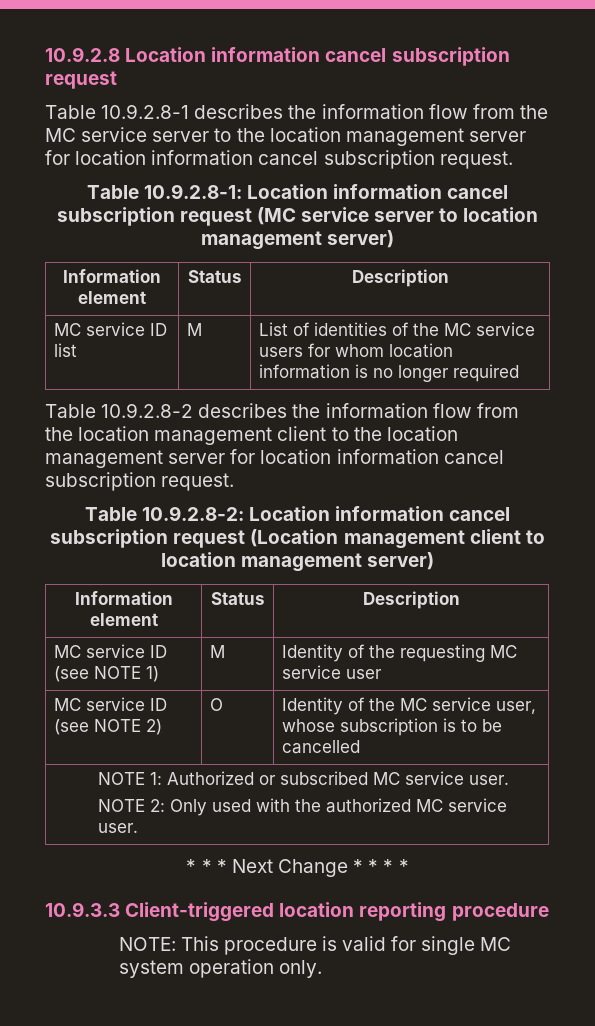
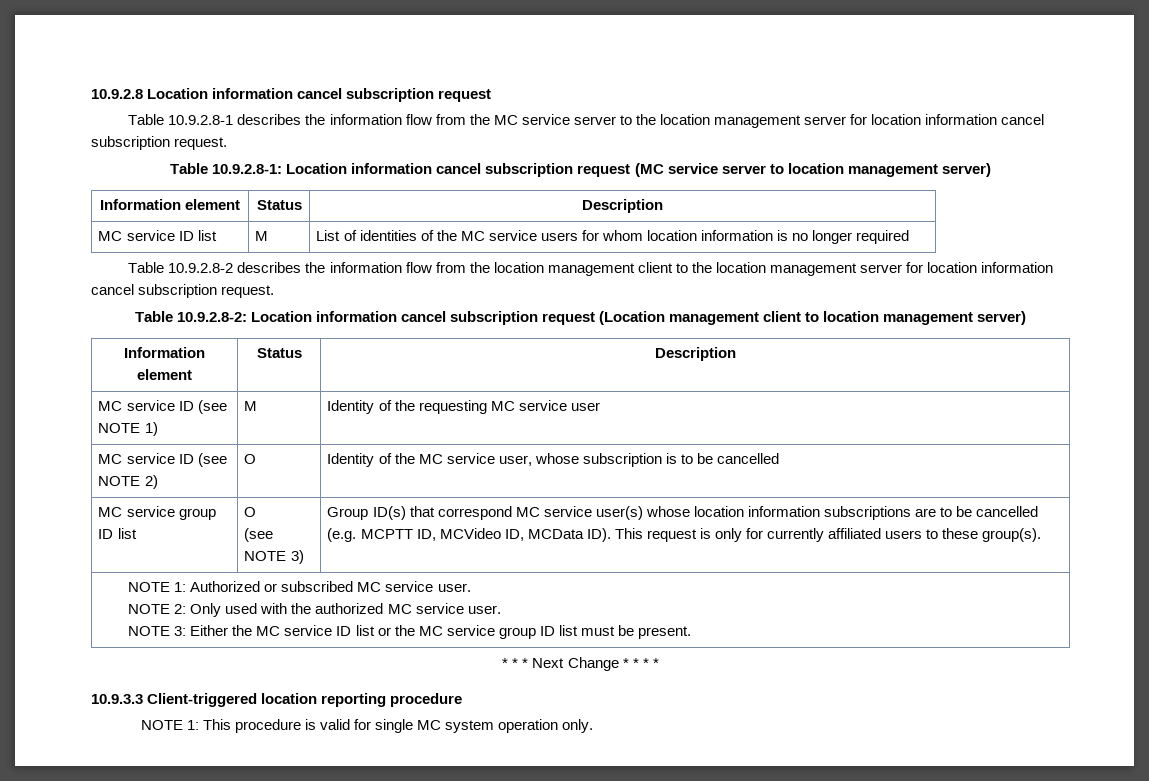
+ MC service group ID list | O
+ (see NOTE 3) | Group ID(s) that correspond MC service user(s) whose location information subscriptions are to be cancelled (e.g. MCPTT ID, MCVideo ID, MCData ID). This request is only for currently affiliated users to these group(s).
  NOTE 1: Authorized or subscribed MC service user.
  NOTE 2: Only used with the authorized MC service user.
+ NOTE 3: Either the MC service ID list or the MC service group ID list must be present.
- NOTE: This procedure is valid for single MC system operation only.
+ NOTE 1: This procedure is valid for single MC system operation only.

